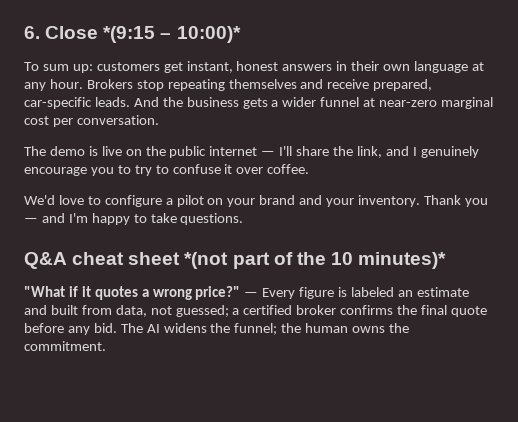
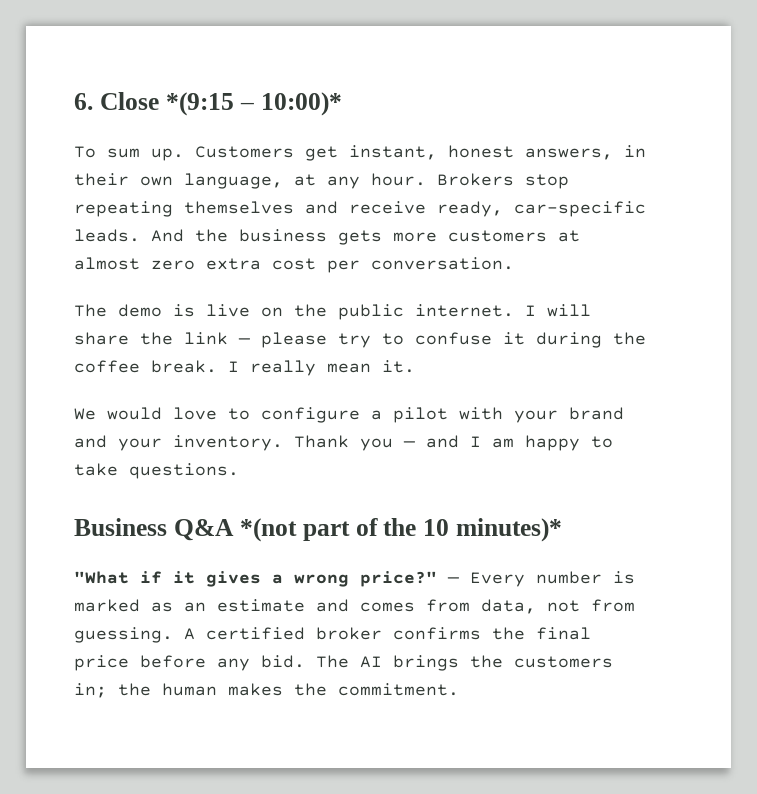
- To sum up: customers get instant, honest answers in their own language at any hour.
+ To sum up. Customers get instant, honest answers, in their own language, at any hour.
- Brokers stop repeating themselves and receive prepared, car-specific leads.
+ Brokers stop repeating themselves and receive ready, car-specific leads.
- And the business gets a wider funnel at near-zero marginal cost per conversation.
+ And the business gets more customers at almost zero extra cost per conversation.
- The demo is live on the public internet — I'll share the link, and I genuinely encourage you to try to confuse it over coffee.
- We'd love to configure a pilot on your brand and your inventory.
+ The demo is live on the public internet. I will share the link — please try to confuse it during the coffee break. I really mean it.
+ We would love to configure a pilot with your brand and your inventory.
- Thank you — and I'm happy to take questions.
+ Thank you — and I am happy to take questions.
- Q&A cheat sheet *(not part of the 10 minutes)*
+ Business Q&A *(not part of the 10 minutes)*
- "What if it quotes a wrong price?"
+ "What if it gives a wrong price?"
- — Every figure is labeled an estimate and built from data, not guessed; a certified broker confirms the final quote before any bid.
+ — Every number is marked as an estimate and comes from data, not from guessing. A certified broker confirms the final price before any bid.
- The AI widens the funnel; the human owns the commitment.
+ The AI brings the customers in; the human makes the commitment.

